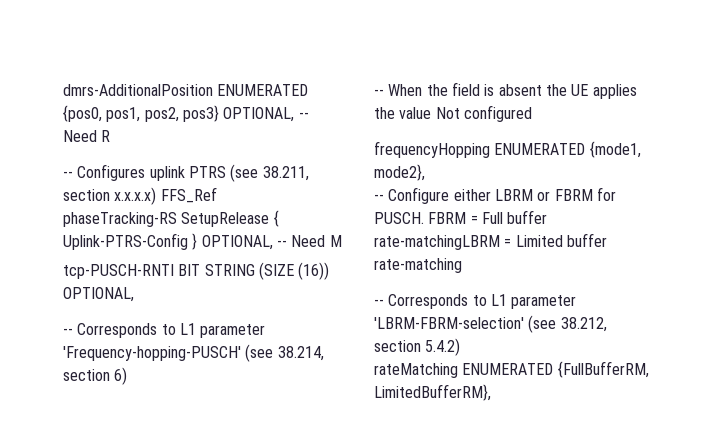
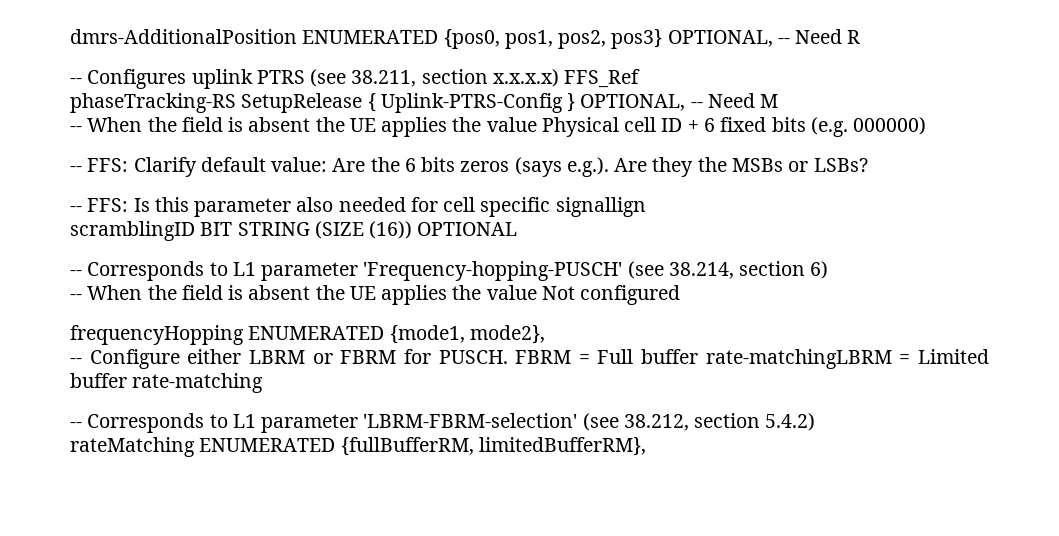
- tcp-PUSCH-RNTI BIT STRING (SIZE (16)) OPTIONAL,
+ -- When the field is absent the UE applies the value Physical cell ID + 6 fixed bits (e.g. 000000)
+ -- FFS: Clarify default value: Are the 6 bits zeros (says e.g.). Are they the MSBs or LSBs?
+ -- FFS: Is this parameter also needed for cell specific signallign
+ scramblingID BIT STRING (SIZE (16)) OPTIONAL
- rateMatching ENUMERATED {FullBufferRM, LimitedBufferRM},
+ rateMatching ENUMERATED {fullBufferRM, limitedBufferRM},

